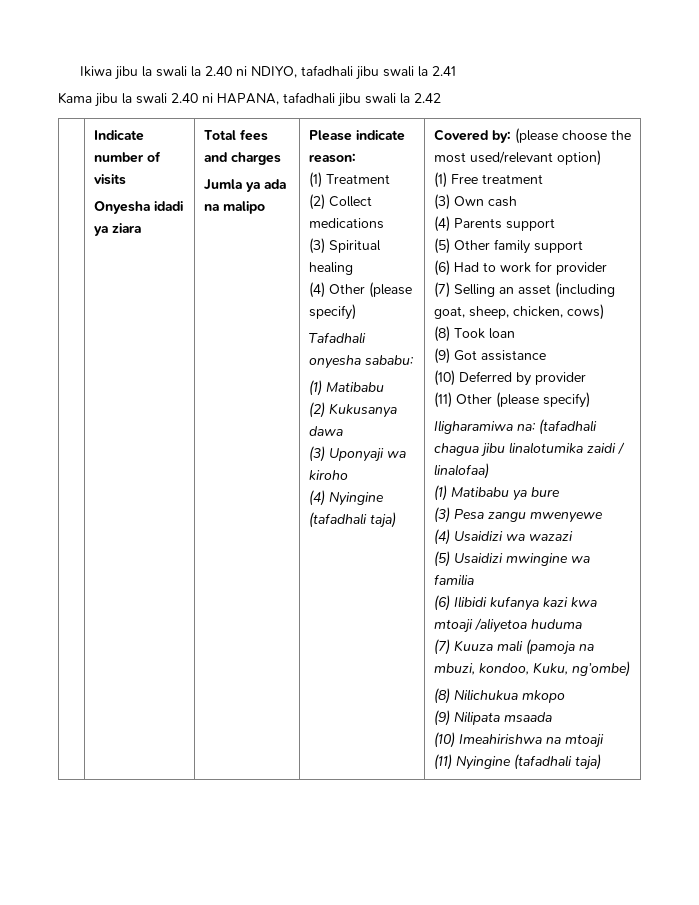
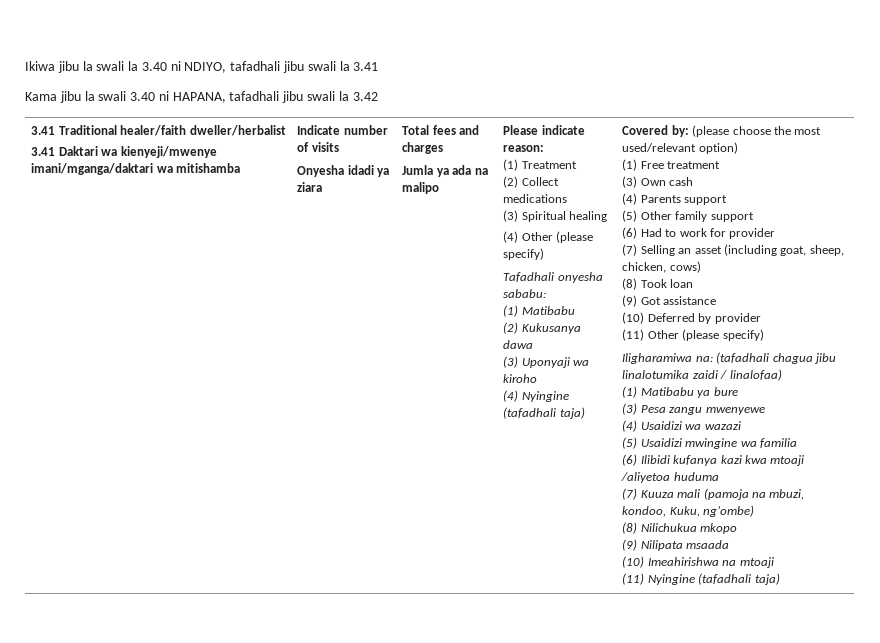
- Ikiwa jibu la swali la 2.40 ni NDIYO, tafadhali jibu swali la 2.41
+ Ikiwa jibu la swali la 3.40 ni NDIYO, tafadhali jibu swali la 3.41
- Kama jibu la swali 2.40 ni HAPANA, tafadhali jibu swali la 2.42
+ Kama jibu la swali 3.40 ni HAPANA, tafadhali jibu swali la 3.42
+ 3.41 Traditional healer/faith dweller/herbalist
+ 3.41 Daktari wa kienyeji/mwenye imani/mganga/daktari wa mitishamba

